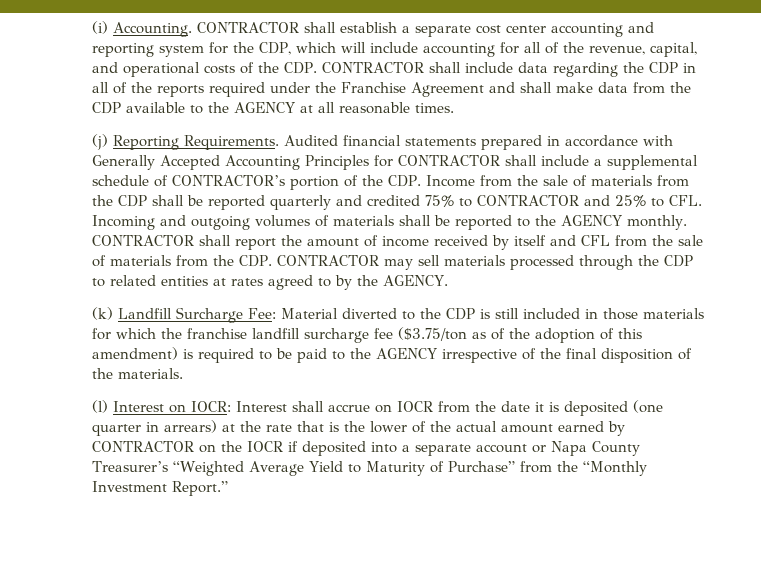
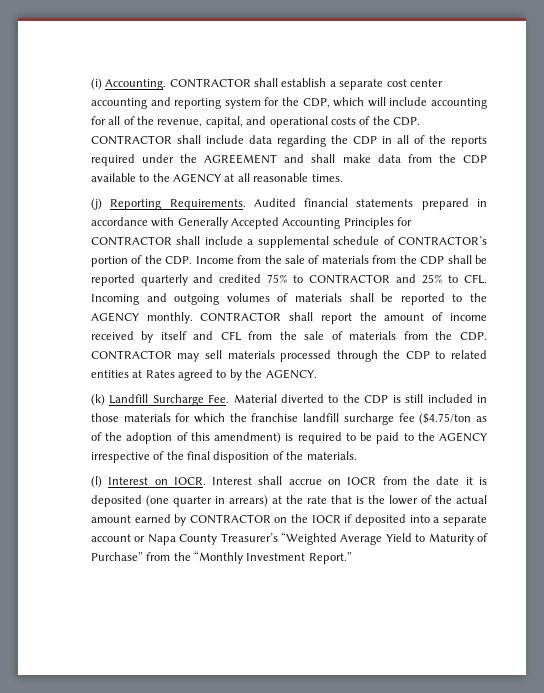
- CONTRACTOR shall establish a separate cost center accounting and reporting system for the CDP, which will include accounting for all of the revenue, capital, and operational costs of the CDP. CONTRACTOR shall include data regarding the CDP in all of the reports required under the Franchise Agreement and shall make data from the CDP available to the AGENCY at all reasonable times.
+ CONTRACTOR shall establish a separate cost center accounting and reporting system for the CDP, which will include accounting for all of the revenue, capital, and operational costs of the CDP. CONTRACTOR shall include data regarding the CDP in all of the reports required under the AGREEMENT and shall make data from the CDP available to the AGENCY at all reasonable times.
- CONTRACTOR shall report the amount of income received by itself and CFL from the sale of materials from the CDP. CONTRACTOR may sell materials processed through the CDP to related entities at rates agreed to by the AGENCY.
+ CONTRACTOR shall report the amount of income received by itself and CFL from the sale of materials from the CDP. CONTRACTOR may sell materials processed through the CDP to related entities at Rates agreed to by the AGENCY.
- (k) Landfill Surcharge Fee: Material diverted to the CDP is still included in those materials for which the franchise landfill surcharge fee ($3.75/ton as of the adoption of this amendment) is required to be paid to the AGENCY irrespective of the final disposition of the materials.
+ (k) Landfill Surcharge Fee. Material diverted to the CDP is still included in those materials for which the franchise landfill surcharge fee ($4.75/ton as of the adoption of this amendment) is required to be paid to the AGENCY irrespective of the final disposition of the materials.
- (l) Interest on IOCR: Interest shall accrue on IOCR from the date it is deposited (one quarter in arrears) at the rate that is the lower of the actual amount earned by CONTRACTOR on the IOCR if deposited into a separate account or Napa County Treasurer’s “Weighted Average Yield to Maturity of Purchase” from the “Monthly Investment Report.”
+ (l) Interest on IOCR. Interest shall accrue on IOCR from the date it is deposited (one quarter in arrears) at the rate that is the lower of the actual amount earned by CONTRACTOR on the IOCR if deposited into a separate account or Napa County Treasurer’s “Weighted Average Yield to Maturity of Purchase” from the “Monthly Investment Report.”

